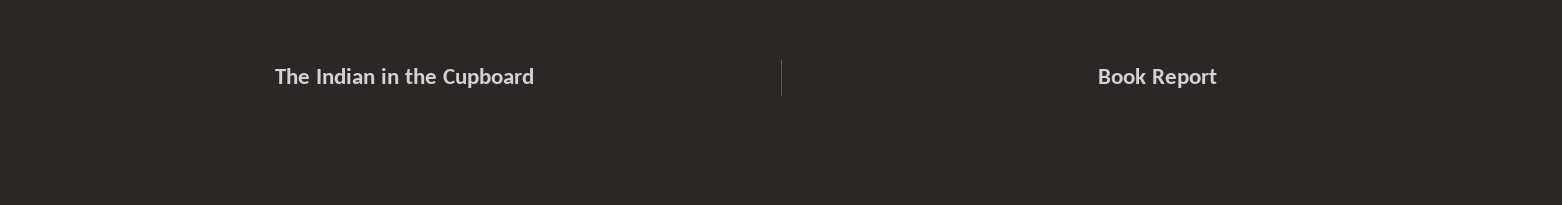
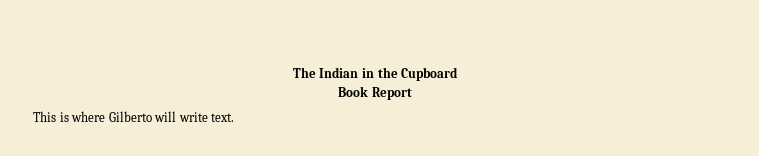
+ This is where Gilberto will write text.

